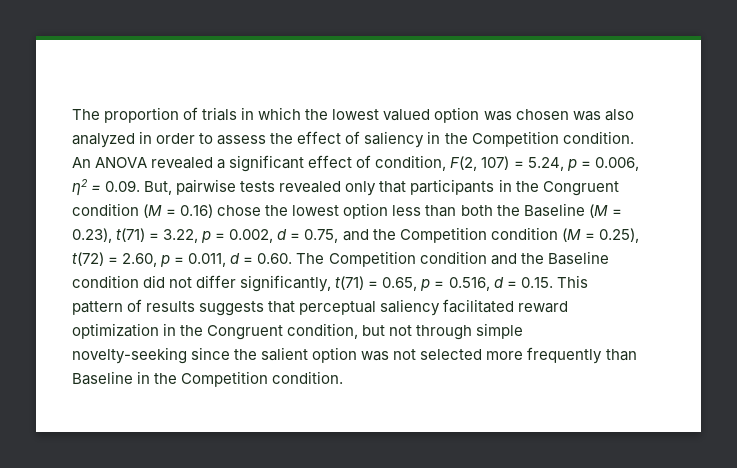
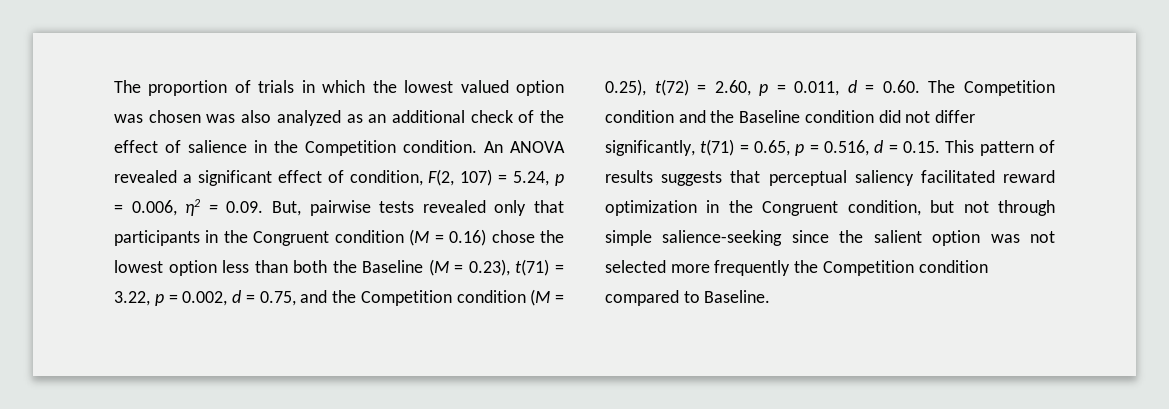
- The proportion of trials in which the lowest valued option was chosen was also analyzed in order to assess the effect of saliency in the Competition condition.
+ The proportion of trials in which the lowest valued option was chosen was also analyzed as an additional check of the effect of salience in the Competition condition.
- An ANOVA revealed a significant effect of condition, F(2, 107) = 5.24, p = 0.006, η2 = 0.09. But, pairwise tests revealed only that participants in the Congruent condition (M = 0.16) chose the lowest option less than both the Baseline (M = 0.23), t(71) = 3.22, p = 0.002, d = 0.75, and the Competition condition (M = 0.25), t(72) = 2.60, p = 0.011, d = 0.60. The Competition condition and the Baseline condition did not differ significantly, t(71) = 0.65, p = 0.516, d = 0.15. This pattern of results suggests that perceptual saliency facilitated reward optimization in the Congruent condition, but not through simple novelty-seeking since the salient option was not selected more frequently than Baseline in the Competition condition.
+ An ANOVA revealed a significant effect of condition, F(2, 107) = 5.24, p = 0.006, η2 = 0.09. But, pairwise tests revealed only that participants in the Congruent condition (M = 0.16) chose the lowest option less than both the Baseline (M = 0.23), t(71) = 3.22, p = 0.002, d = 0.75, and the Competition condition (M = 0.25), t(72) = 2.60, p = 0.011, d = 0.60. The Competition condition and the Baseline condition did not differ significantly, t(71) = 0.65, p = 0.516, d = 0.15. This pattern of results suggests that perceptual saliency facilitated reward optimization in the Congruent condition, but not through simple salience-seeking since the salient option was not selected more frequently the Competition condition compared to Baseline.

